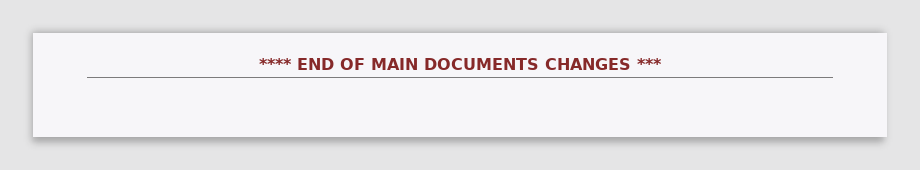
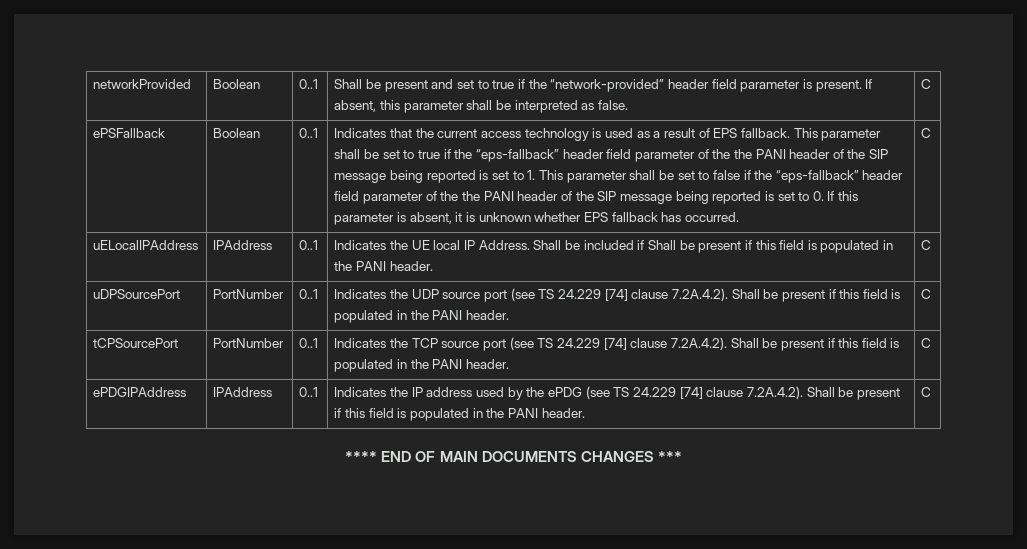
+ networkProvided | Boolean | 0..1 | Shall be present and set to true if the “network-provided” header field parameter is present. If absent, this parameter shall be interpreted as false. | C
+ ePSFallback | Boolean | 0..1 | Indicates that the current access technology is used as a result of EPS fallback. This parameter shall be set to true if the “eps-fallback” header field parameter of the the PANI header of the SIP message being reported is set to 1. This parameter shall be set to false if the “eps-fallback” header field parameter of the the PANI header of the SIP message being reported is set to 0. If this parameter is absent, it is unknown whether EPS fallback has occurred. | C
+ uELocalIPAddress | IPAddress | 0..1 | Indicates the UE local IP Address. Shall be included if Shall be present if this field is populated in the PANI header. | C
+ uDPSourcePort | PortNumber | 0..1 | Indicates the UDP source port (see TS 24.229 [74] clause 7.2A.4.2). Shall be present if this field is populated in the PANI header. | C
+ tCPSourcePort | PortNumber | 0..1 | Indicates the TCP source port (see TS 24.229 [74] clause 7.2A.4.2). Shall be present if this field is populated in the PANI header. | C
+ ePDGIPAddress | IPAddress | 0..1 | Indicates the IP address used by the ePDG (see TS 24.229 [74] clause 7.2A.4.2). Shall be present if this field is populated in the PANI header. | C

